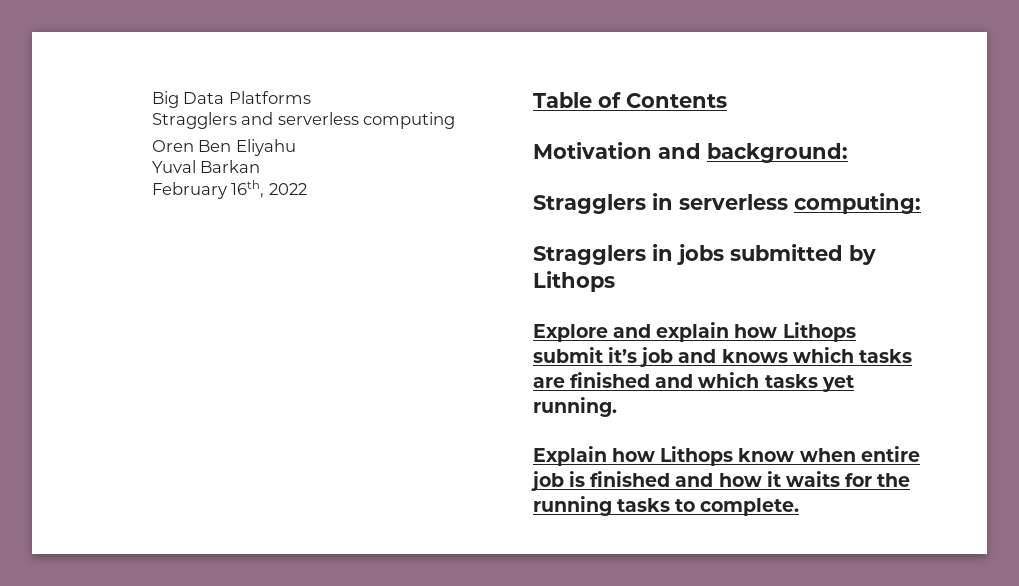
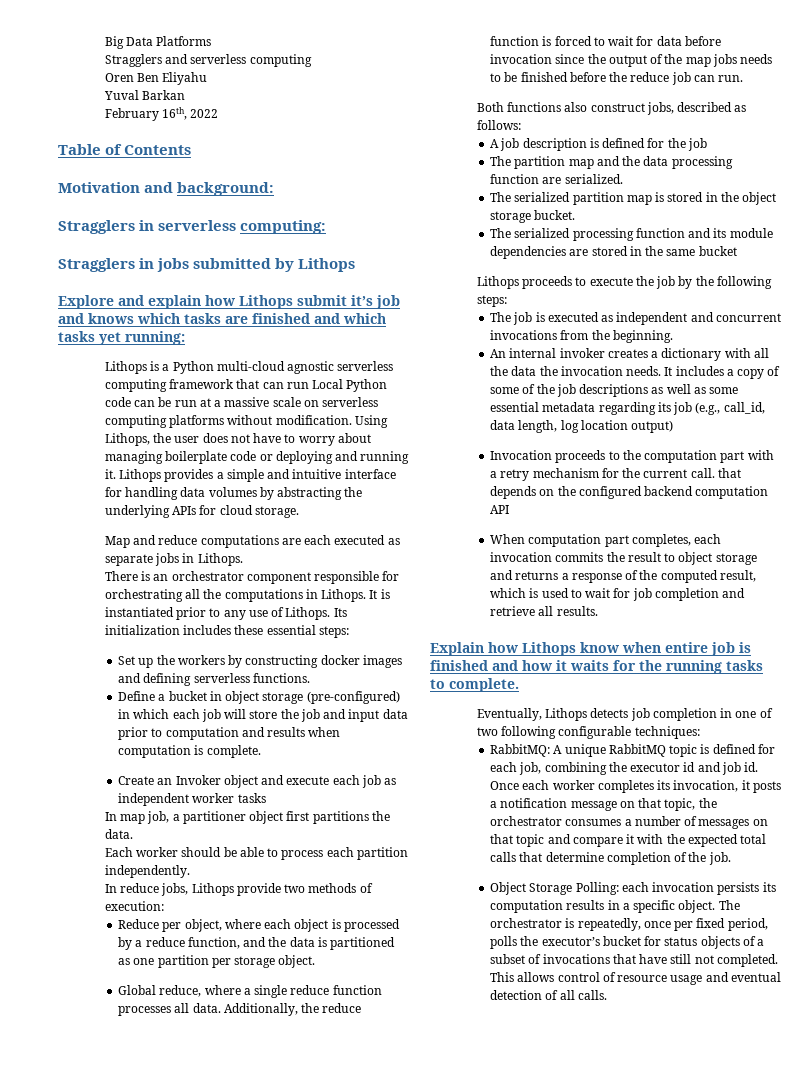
- Explore and explain how Lithops submit it’s job and knows which tasks are finished and which tasks yet running.
+ Explore and explain how Lithops submit it’s job and knows which tasks are finished and which tasks yet running:
+ Lithops is a Python multi-cloud agnostic serverless computing framework that can run Local Python code can be run at a massive scale on serverless computing platforms without modification. Using Lithops, the user does not have to worry about managing boilerplate code or deploying and running it. Lithops provides a simple and intuitive interface for handling data volumes by abstracting the underlying APIs for cloud storage.
+ Map and reduce computations are each executed as separate jobs in Lithops.
+ There is an orchestrator component responsible for orchestrating all the computations in Lithops. It is instantiated prior to any use of Lithops. Its initialization includes these essential steps:
+ Set up the workers by constructing docker images and defining serverless functions.
+ Define a bucket in object storage (pre-configured) in which each job will store the job and input data prior to computation and results when computation is complete.
+ Create an Invoker object and execute each job as independent worker tasks
+ In map job, a partitioner object first partitions the data.
+ Each worker should be able to process each partition independently.
+ In reduce jobs, Lithops provide two methods of execution:
+ Reduce per object, where each object is processed by a reduce function, and the data is partitioned as one partition per storage object.
+ Global reduce, where a single reduce function processes all data. Additionally, the reduce function is forced to wait for data before invocation since the output of the map jobs needs to be finished before the reduce job can run.
+ Both functions also construct jobs, described as follows:
+ A job description is defined for the job
+ The partition map and the data processing function are serialized.
+ The serialized partition map is stored in the object storage bucket.
+ The serialized processing function and its module dependencies are stored in the same bucket
+ Lithops proceeds to execute the job by the following steps:
+ The job is executed as independent and concurrent invocations from the beginning.
+ An internal invoker creates a dictionary with all the data the invocation needs. It includes a copy of some of the job descriptions as well as some essential metadata regarding its job (e.g., call_id, data length, log location output)
+ Invocation proceeds to the computation part with a retry mechanism for the current call. that depends on the configured backend computation API
+ When computation part completes, each invocation commits the result to object storage and returns a response of the computed result, which is used to wait for job completion and retrieve all results.
+ Eventually, Lithops detects job completion in one of two following configurable techniques:
+ RabbitMQ: A unique RabbitMQ topic is defined for each job, combining the executor id and job id. Once each worker completes its invocation, it posts a notification message on that topic, the orchestrator consumes a number of messages on that topic and compare it with the expected total calls that determine completion of the job.
+ Object Storage Polling: each invocation persists its computation results in a specific object. The orchestrator is repeatedly, once per fixed period, polls the executor’s bucket for status objects of a subset of invocations that have still not completed. This allows control of resource usage and eventual detection of all calls.

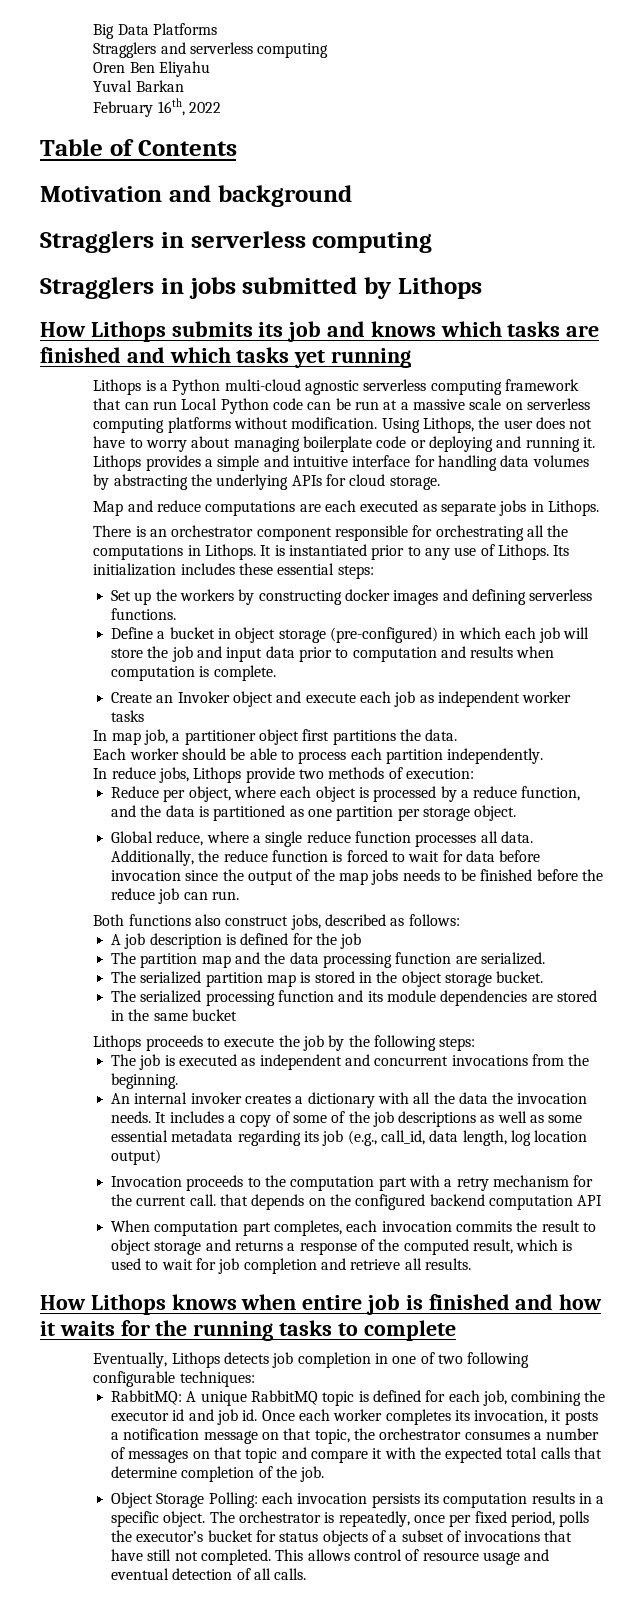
- Motivation and background:
+ Motivation and background
- Stragglers in serverless computing:
+ Stragglers in serverless computing
- Explore and explain how Lithops submit it’s job and knows which tasks are finished and which tasks yet running:
+ How Lithops submits its job and knows which tasks are finished and which tasks yet running
- Explain how Lithops know when entire job is finished and how it waits for the running tasks to complete.
+ How Lithops knows when entire job is finished and how it waits for the running tasks to complete

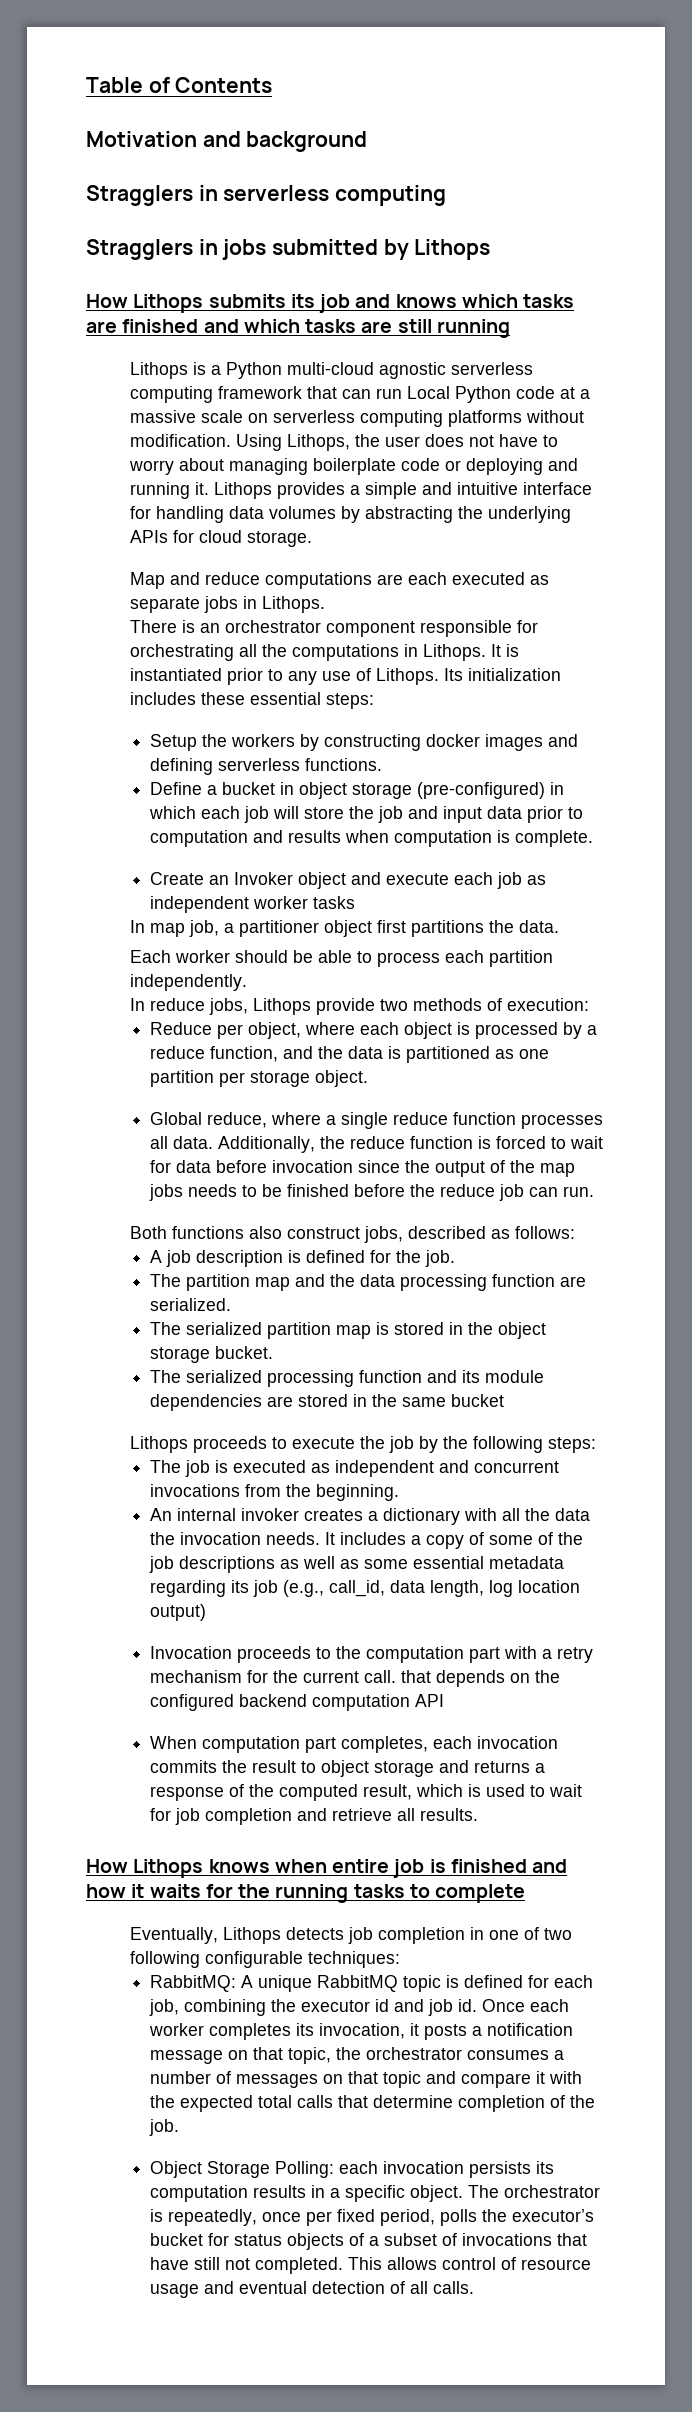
- Big Data Platforms
- Stragglers and serverless computing
- Oren Ben Eliyahu
- Yuval Barkan
- February 16th, 2022
- How Lithops submits its job and knows which tasks are finished and which tasks yet running
+ How Lithops submits its job and knows which tasks are finished and which tasks are still running
- Lithops is a Python multi-cloud agnostic serverless computing framework that can run Local Python code can be run at a massive scale on serverless computing platforms without modification.
+ Lithops is a Python multi-cloud agnostic serverless computing framework that can run Local Python code at a massive scale on serverless computing platforms without modification.
- Set up the workers by constructing docker images and defining serverless functions.
+ Setup the workers by constructing docker images and defining serverless functions.
- A job description is defined for the job
+ A job description is defined for the job.

